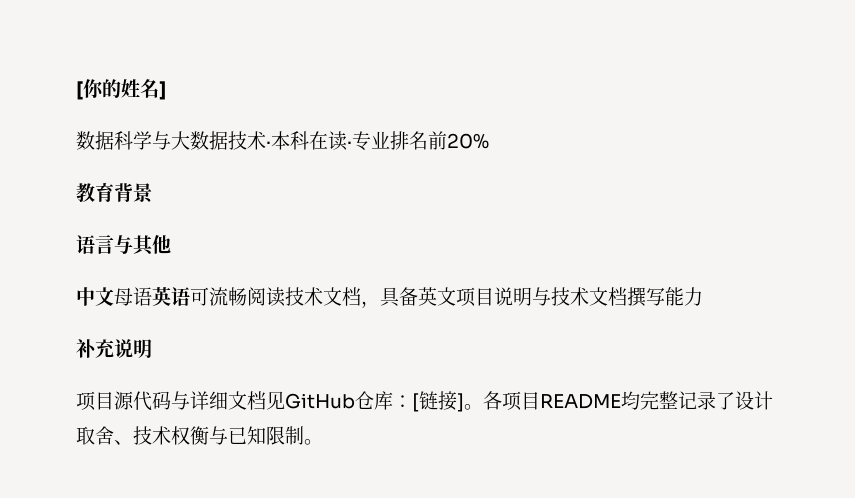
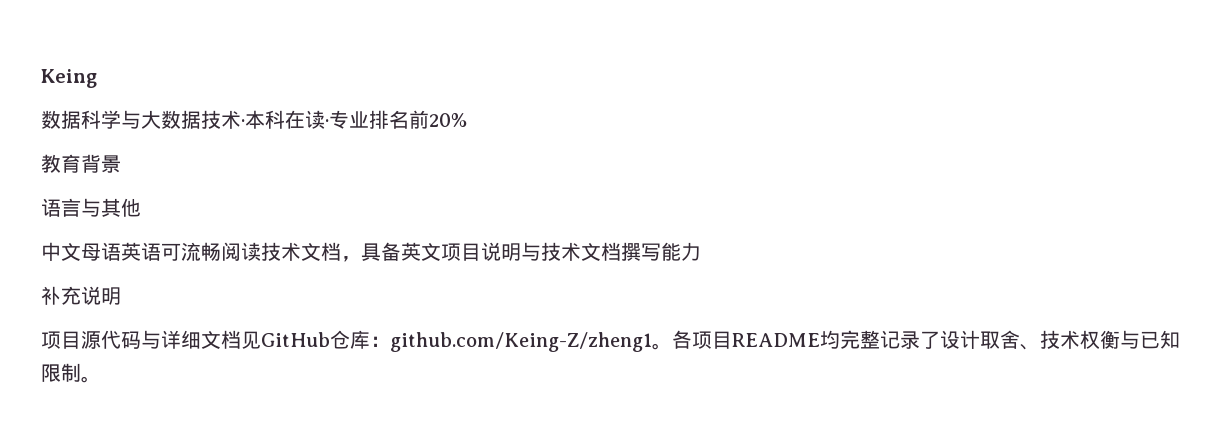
- [你的姓名]
+ Keing
- 项目源代码与详细文档见GitHub仓库：[链接]。
+ 项目源代码与详细文档见GitHub仓库：github.com/Keing-Z/zheng1。

